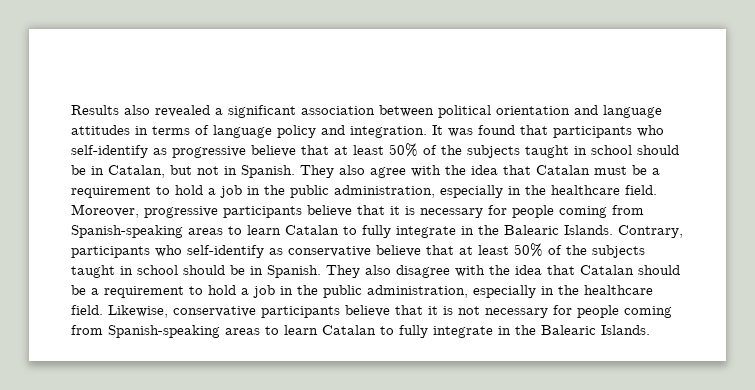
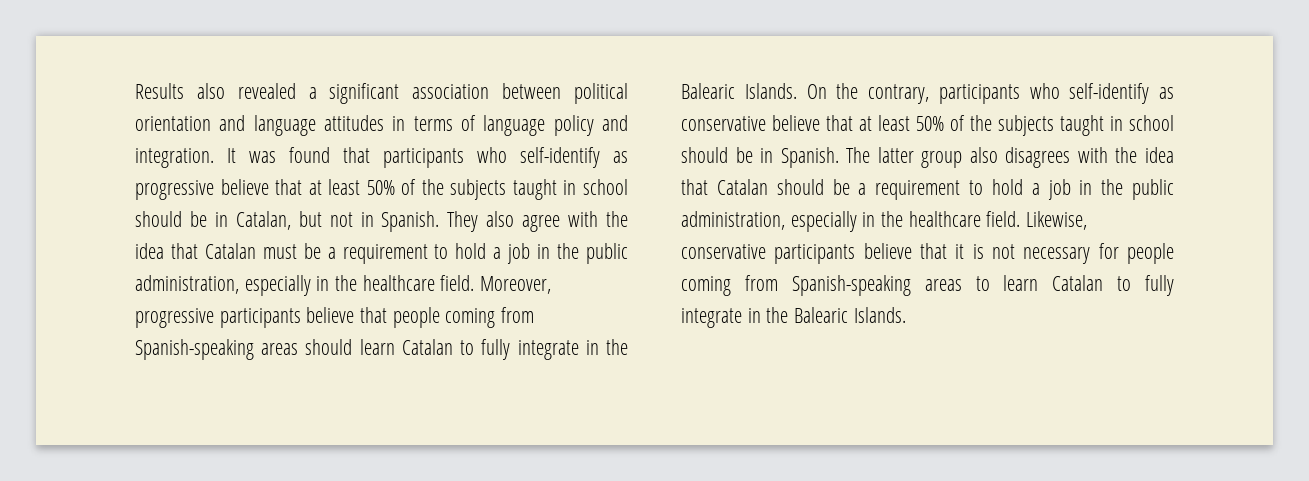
- Moreover, progressive participants believe that it is necessary for people coming from Spanish-speaking areas to learn Catalan to fully integrate in the Balearic Islands. Contrary, participants who self-identify as conservative believe that at least 50% of the subjects taught in school should be in Spanish.
+ Moreover, progressive participants believe that people coming from Spanish-speaking areas should learn Catalan to fully integrate in the Balearic Islands. On the contrary, participants who self-identify as conservative believe that at least 50% of the subjects taught in school should be in Spanish.
- They also disagree with the idea that Catalan should be a requirement to hold a job in the public administration, especially in the healthcare field.
+ The latter group also disagrees with the idea that Catalan should be a requirement to hold a job in the public administration, especially in the healthcare field.

